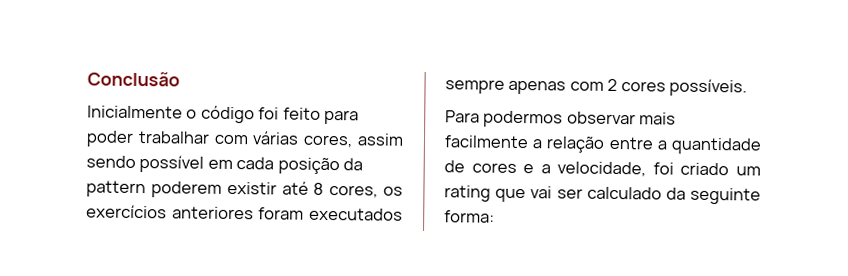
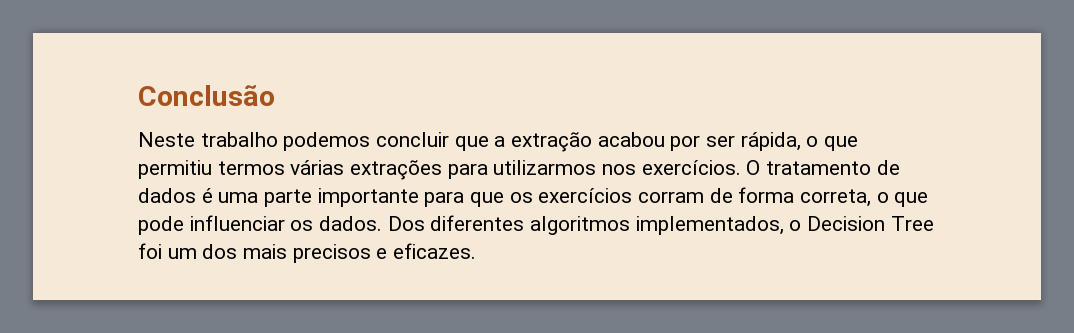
- Inicialmente o código foi feito para poder trabalhar com várias cores, assim sendo possível em cada posição da pattern poderem existir até 8 cores, os exercícios anteriores foram executados sempre apenas com 2 cores possíveis.
- Para podermos observar mais facilmente a relação entre a quantidade de cores e a velocidade, foi criado um rating que vai ser calculado da seguinte forma:
+ Neste trabalho podemos concluir que a extração acabou por ser rápida, o que permitiu termos várias extrações para utilizarmos nos exercícios. O tratamento de dados é uma parte importante para que os exercícios corram de forma correta, o que pode influenciar os dados. Dos diferentes algoritmos implementados, o Decision Tree foi um dos mais precisos e eficazes.

